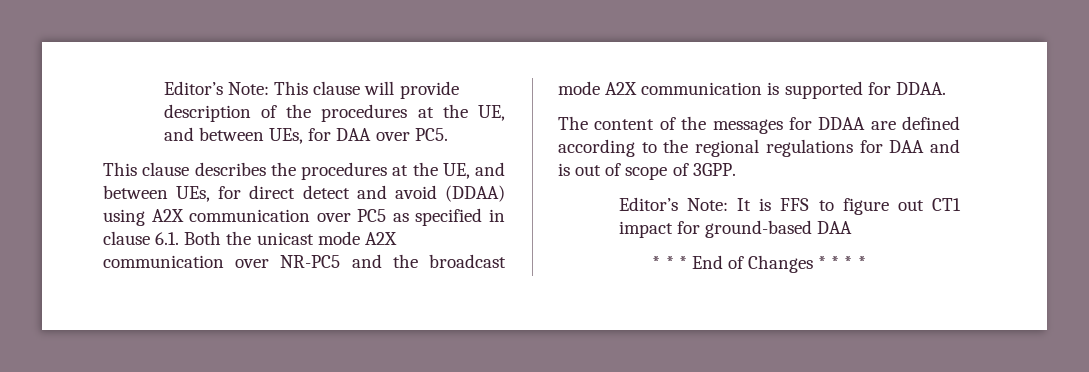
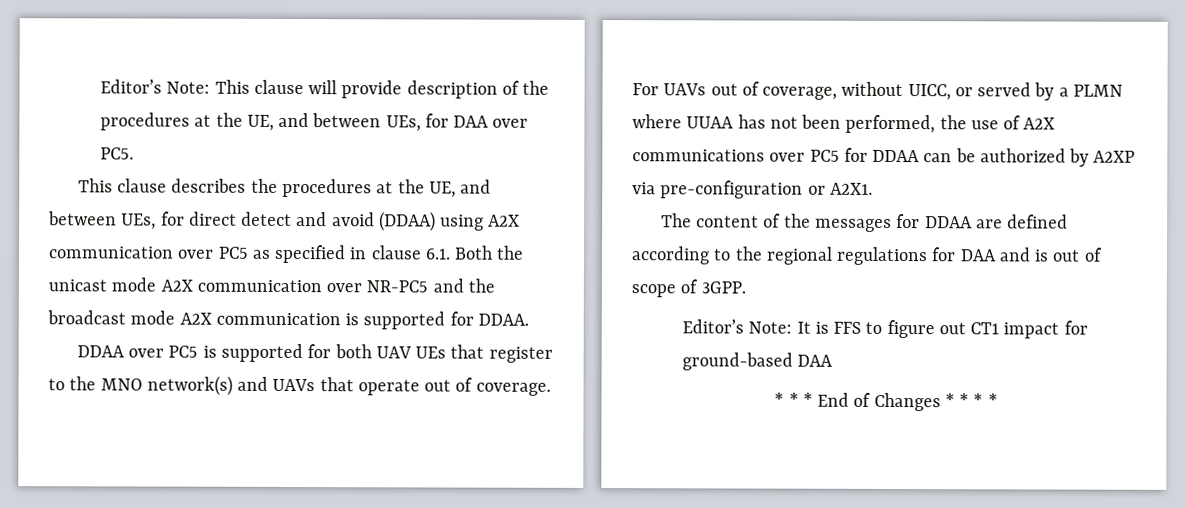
+ DDAA over PC5 is supported for both UAV UEs that register to the MNO network(s) and UAVs that operate out of coverage. For UAVs out of coverage, without UICC, or served by a PLMN where UUAA has not been performed, the use of A2X communications over PC5 for DDAA can be authorized by A2XP via pre-configuration or A2X1.

